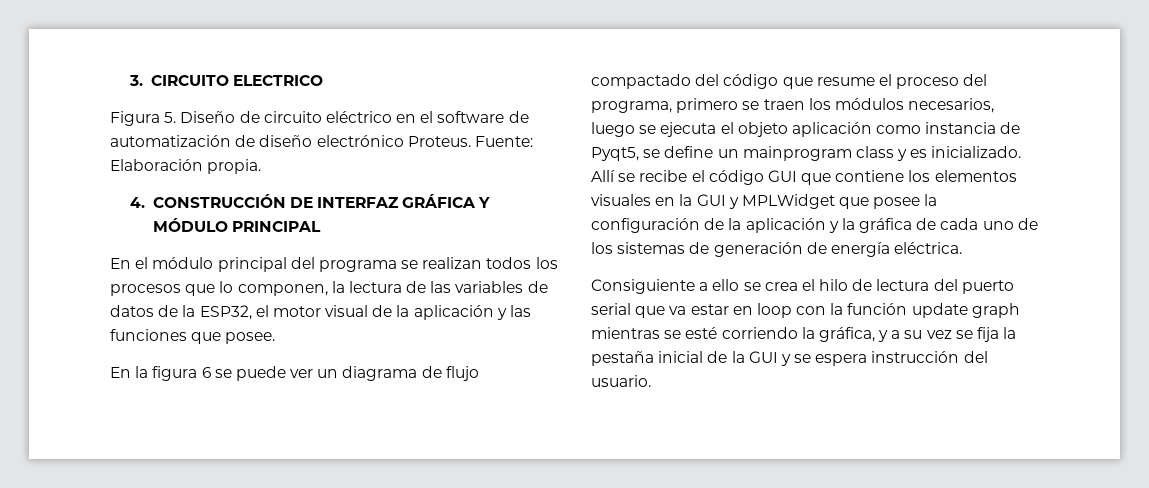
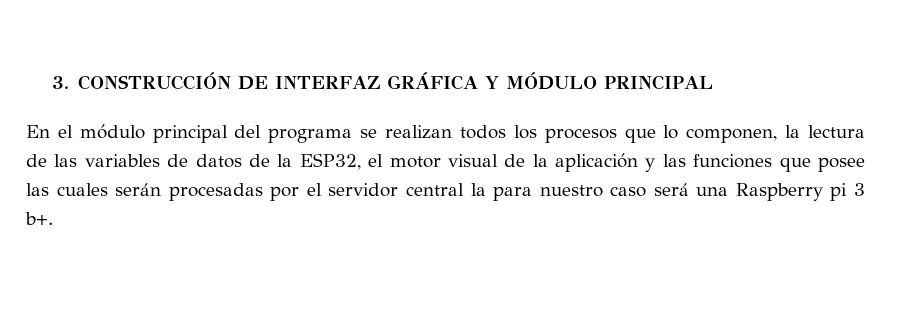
- 3. CIRCUITO ELECTRICO
- Figura 5. Diseño de circuito eléctrico en el software de automatización de diseño electrónico Proteus. Fuente: Elaboración propia.
- 4. CONSTRUCCIÓN DE INTERFAZ GRÁFICA Y MÓDULO PRINCIPAL
+ 3. CONSTRUCCIÓN DE INTERFAZ GRÁFICA Y MÓDULO PRINCIPAL
- En el módulo principal del programa se realizan todos los procesos que lo componen, la lectura de las variables de datos de la ESP32, el motor visual de la aplicación y las funciones que posee.
- En la figura 6 se puede ver un diagrama de flujo compactado del código que resume el proceso del programa, primero se traen los módulos necesarios, luego se ejecuta el objeto aplicación como instancia de Pyqt5, se define un mainprogram class y es inicializado. Allí se recibe el código GUI que contiene los elementos visuales en la GUI y MPLWidget que posee la configuración de la aplicación y la gráfica de cada uno de los sistemas de generación de energía eléctrica.
- Consiguiente a ello se crea el hilo de lectura del puerto serial que va estar en loop con la función update graph mientras se esté corriendo la gráfica, y a su vez se fija la pestaña inicial de la GUI y se espera instrucción del usuario.
+ En el módulo principal del programa se realizan todos los procesos que lo componen, la lectura de las variables de datos de la ESP32, el motor visual de la aplicación y las funciones que posee las cuales serán procesadas por el servidor central la para nuestro caso será una Raspberry pi 3 b+.

